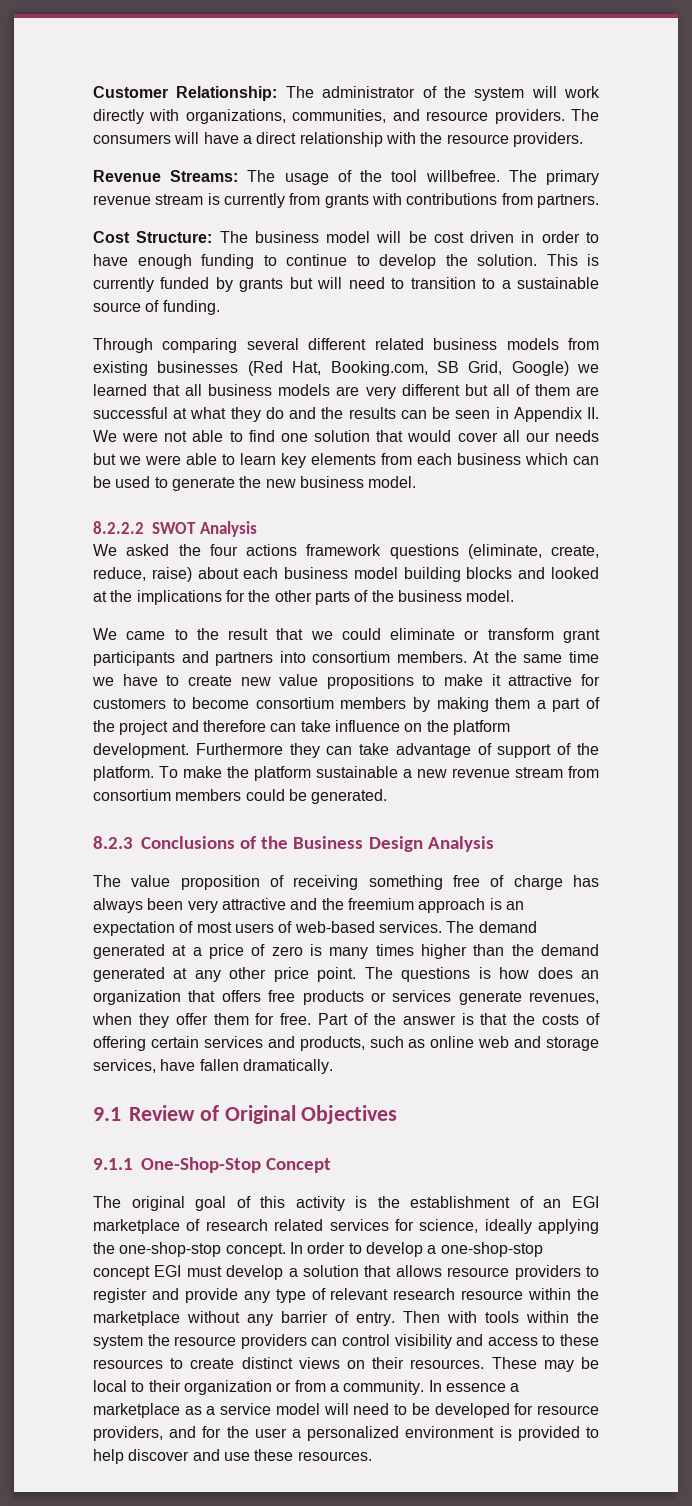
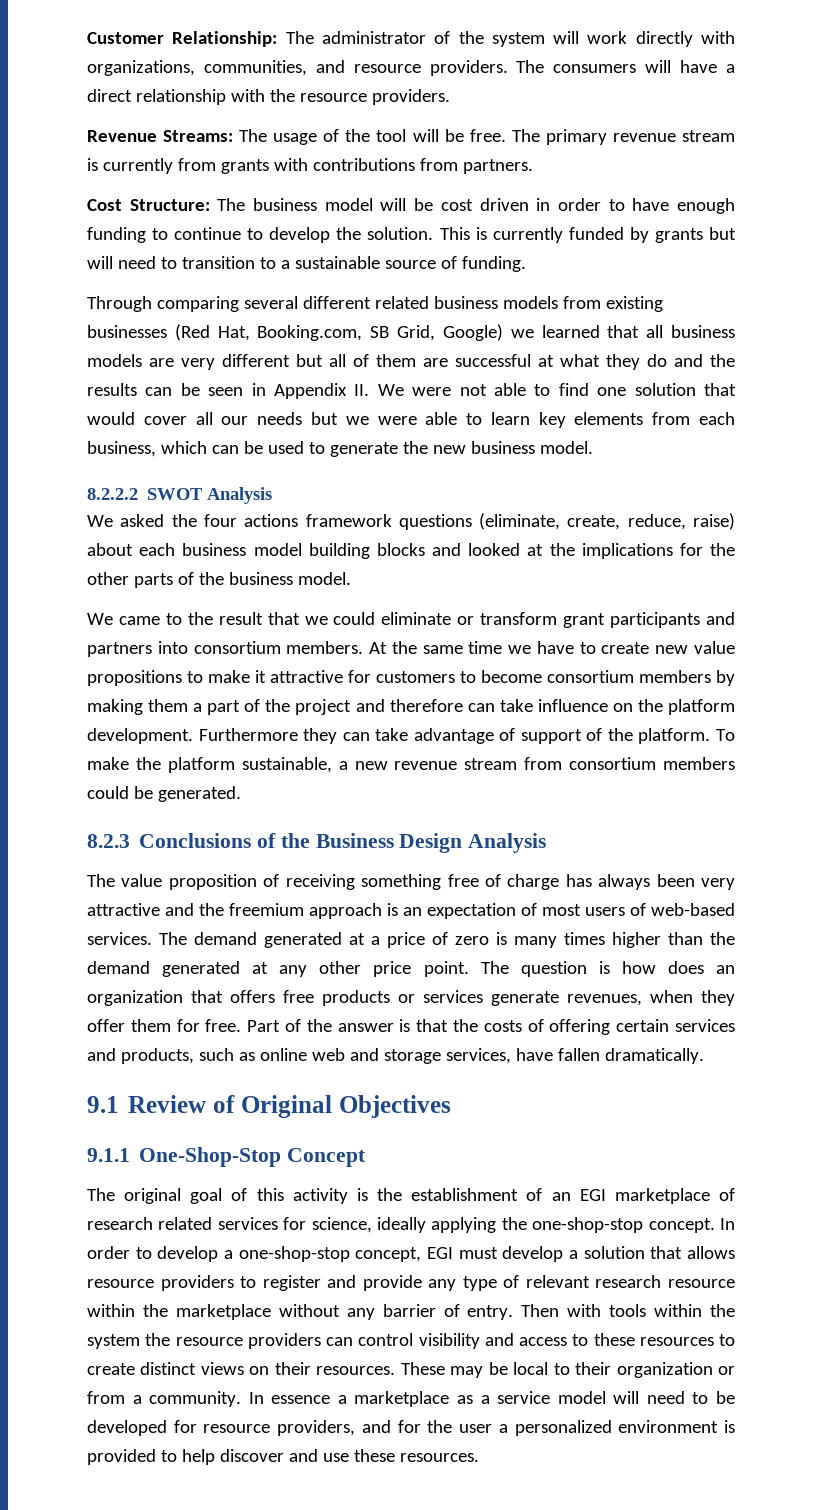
- Revenue Streams: The usage of the tool willbefree.
+ Revenue Streams: The usage of the tool will be free.
- Through comparing several different related business models from existing businesses (Red Hat, Booking.com, SB Grid, Google) we learned that all business models are very different but all of them are successful at what they do and the results can be seen in Appendix II. We were not able to find one solution that would cover all our needs but we were able to learn key elements from each business which can be used to generate the new business model.
+ Through comparing several different related business models from existing businesses (Red Hat, Booking.com, SB Grid, Google) we learned that all business models are very different but all of them are successful at what they do and the results can be seen in Appendix II. We were not able to find one solution that would cover all our needs but we were able to learn key elements from each business, which can be used to generate the new business model.
- To make the platform sustainable a new revenue stream from consortium members could be generated.
+ To make the platform sustainable, a new revenue stream from consortium members could be generated.
- The questions is how does an organization that offers free products or services generate revenues, when they offer them for free.
+ The question is how does an organization that offers free products or services generate revenues, when they offer them for free.
- In order to develop a one-shop-stop concept EGI must develop a solution that allows resource providers to register and provide any type of relevant research resource within the marketplace without any barrier of entry.
+ In order to develop a one-shop-stop concept, EGI must develop a solution that allows resource providers to register and provide any type of relevant research resource within the marketplace without any barrier of entry.

